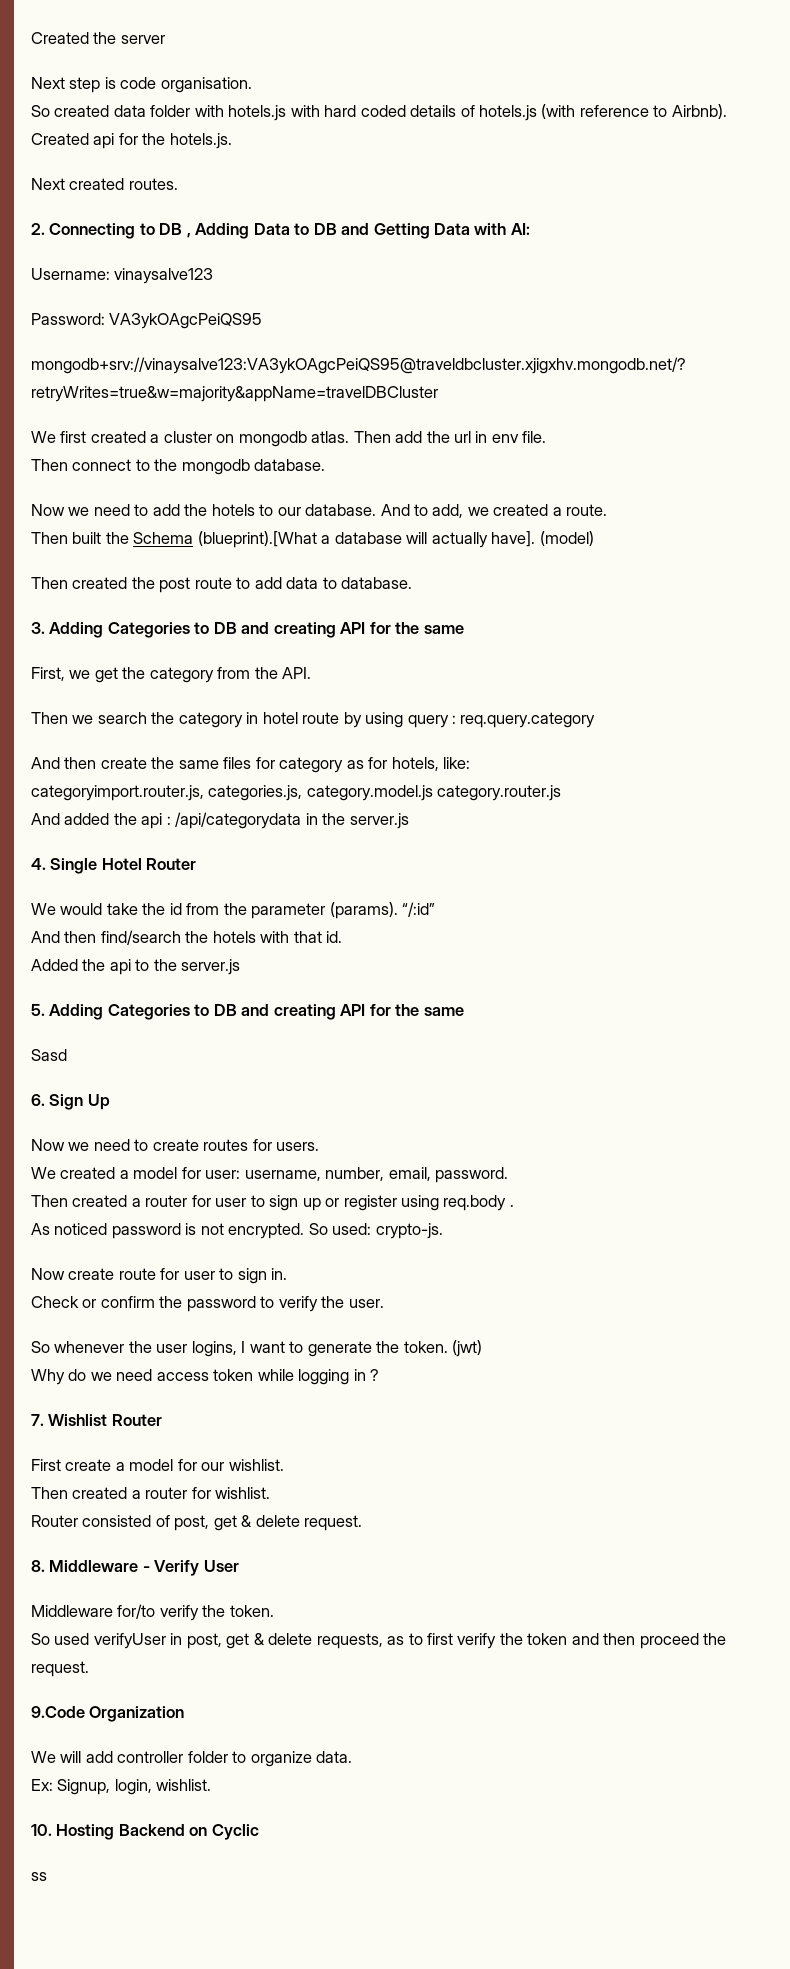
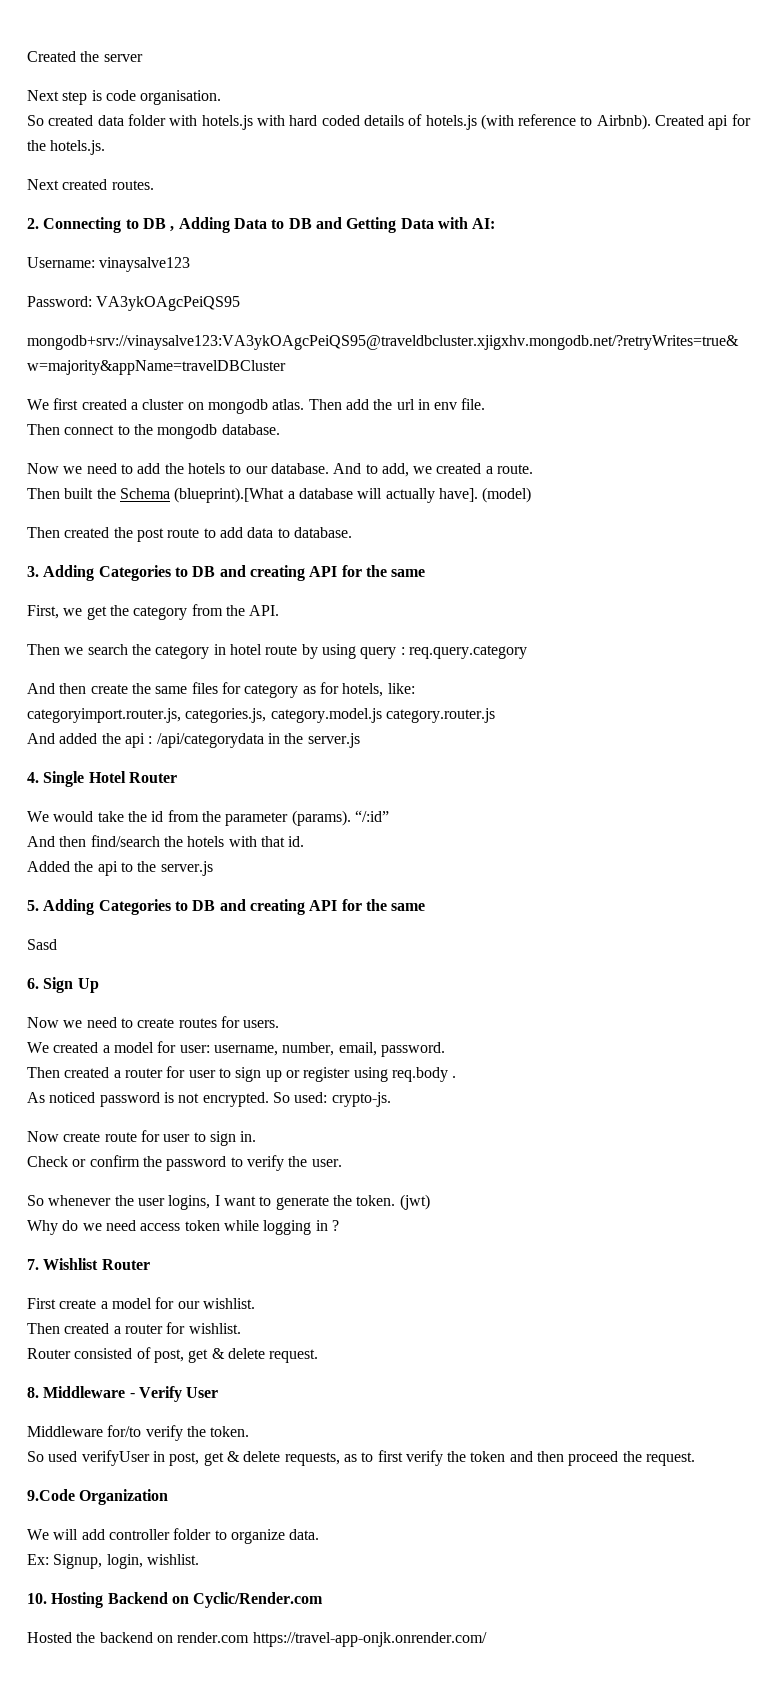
- 10. Hosting Backend on Cyclic
- ss
+ 10. Hosting Backend on Cyclic/Render.com
+ Hosted the backend on render.com https://travel-app-onjk.onrender.com/

